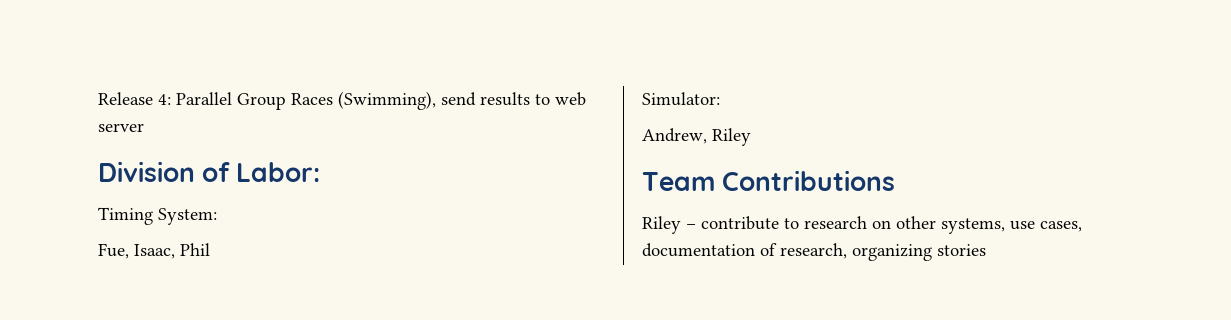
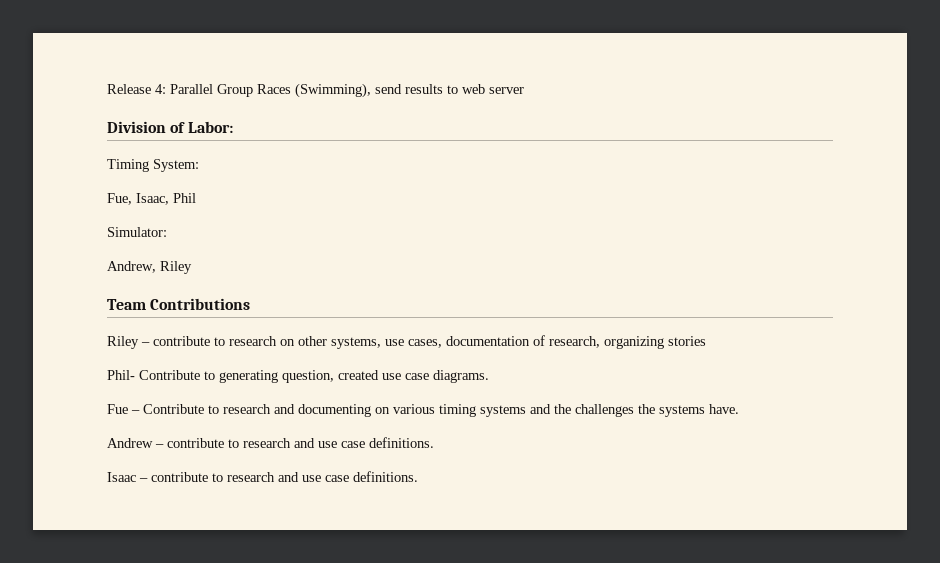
+ Phil- Contribute to generating question, created use case diagrams.
+ Fue – Contribute to research and documenting on various timing systems and the challenges the systems have.
+ Andrew – contribute to research and use case definitions.
+ Isaac – contribute to research and use case definitions.

